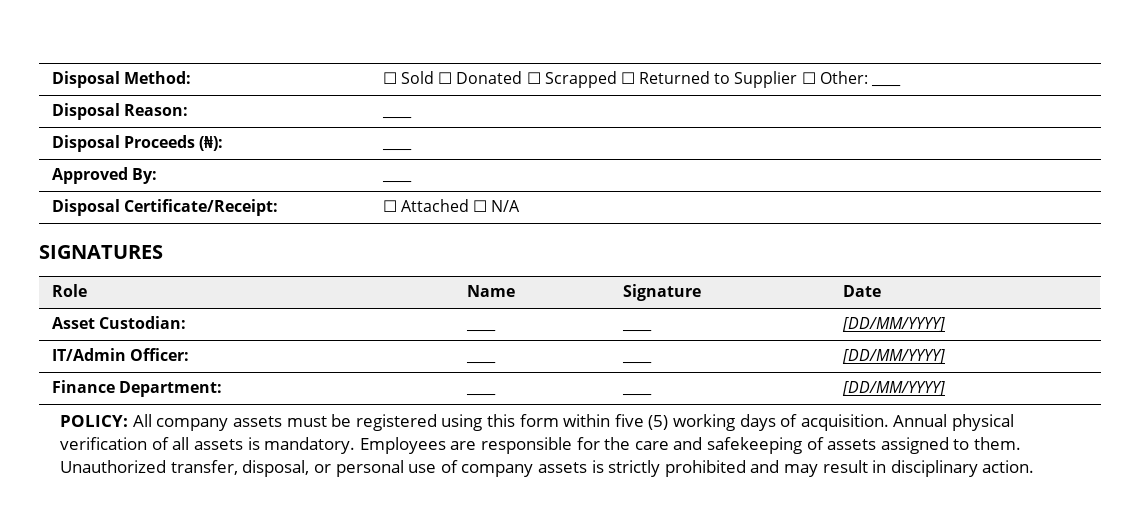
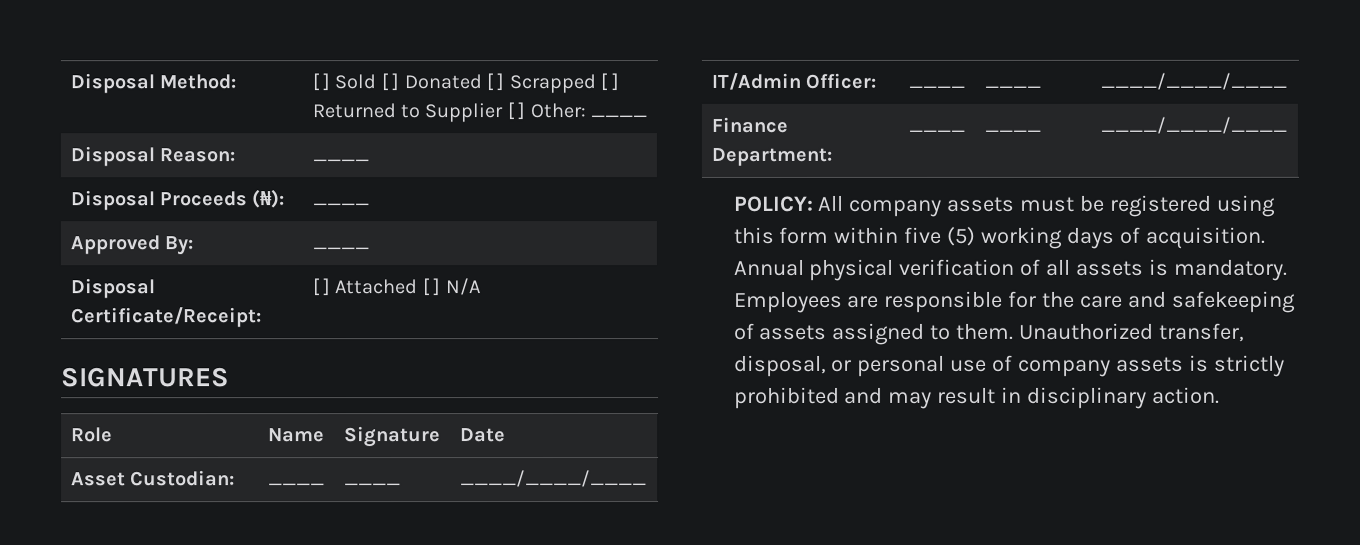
- Disposal Method: | ☐ Sold ☐ Donated ☐ Scrapped ☐ Returned to Supplier ☐ Other: ____
+ Disposal Method: | [ ] Sold [ ] Donated [ ] Scrapped [ ] Returned to Supplier [ ] Other: ____
- Disposal Certificate/Receipt: | ☐ Attached ☐ N/A
+ Disposal Certificate/Receipt: | [ ] Attached [ ] N/A
- Asset Custodian: | ____ | ____ | [DD/MM/YYYY]
+ Asset Custodian: | ____ | ____ | ____/____/____
- IT/Admin Officer: | ____ | ____ | [DD/MM/YYYY]
+ IT/Admin Officer: | ____ | ____ | ____/____/____
- Finance Department: | ____ | ____ | [DD/MM/YYYY]
+ Finance Department: | ____ | ____ | ____/____/____

